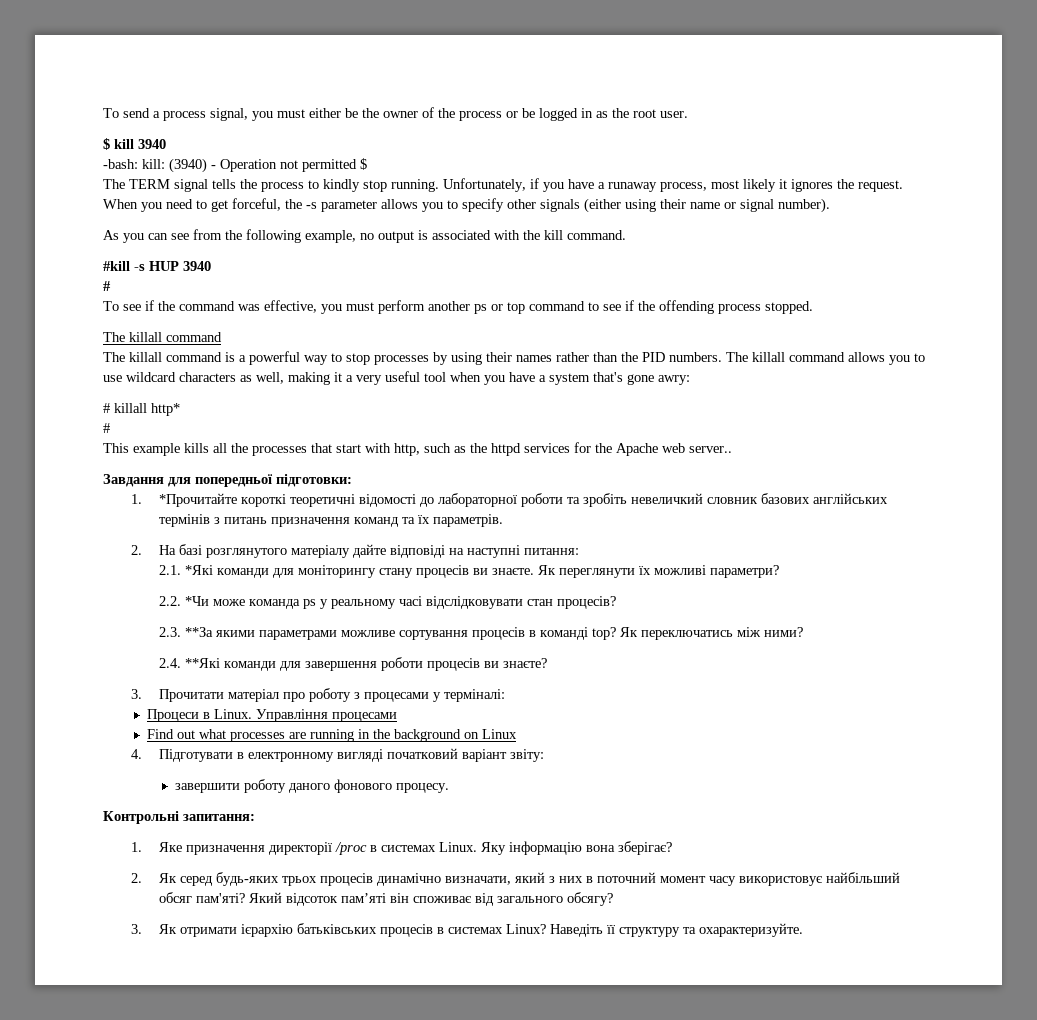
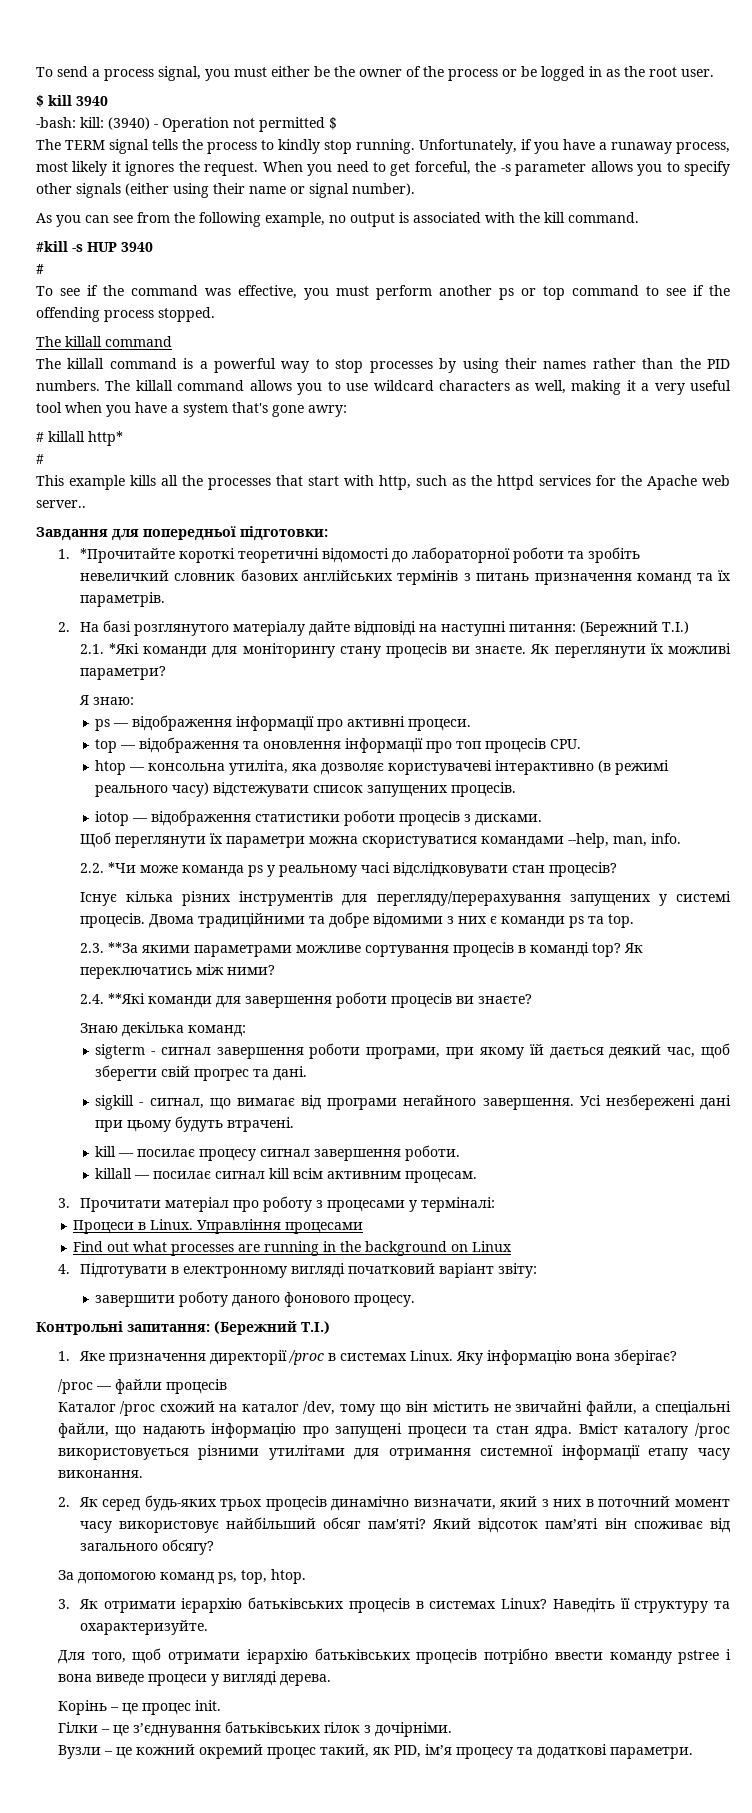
- 2. На базі розглянутого матеріалу дайте відповіді на наступні питання:
+ 2. На базі розглянутого матеріалу дайте відповіді на наступні питання: (Бережний Т.І.)
+ Я знаю:
+ ps — відображення інформації про активні процеси.
+ top — відображення та оновлення інформації про топ процесів CPU.
+ htop — консольна утиліта, яка дозволяє користувачеві інтерактивно (в режимі реального часу) відстежувати список запущених процесів.
+ iotop — відображення статистики роботи процесів з дисками.
+ Щоб переглянути їх параметри можна скористуватися командами --help, man, info.
+ Існує кілька різних інструментів для перегляду/перерахування запущених у системі процесів. Двома традиційними та добре відомими з них є команди ps та top.
+ Знаю декілька команд:
+ sigterm - сигнал завершення роботи програми, при якому їй дається деякий час, щоб зберегти свій прогрес та дані.
+ sigkill - сигнал, що вимагає від програми негайного завершення. Усі незбережені дані при цьому будуть втрачені.
+ kill — посилає процесу сигнал завершення роботи.
+ killall — посилає сигнал kill всім активним процесам.
- Контрольні запитання:
+ Контрольні запитання: (Бережний Т.І.)
+ /proc — файли процесів
+ Каталог /proc схожий на каталог /dev, тому що він містить не звичайні файли, а спеціальні файли, що надають інформацію про запущені процеси та стан ядра. Вміст каталогу /proc використовується різними утилітами для отримання системної інформації етапу часу виконання.
+ За допомогою команд ps, top, htop.
+ Для того, щоб отримати ієрархію батьківських процесів потрібно ввести команду pstree і вона виведе процеси у вигляді дерева.
+ Корінь – це процес init.
+ Гілки – це з’єднування батьківських гілок з дочірніми.
+ Вузли – це кожний окремий процес такий, як PID, ім’я процесу та додаткові параметри.

